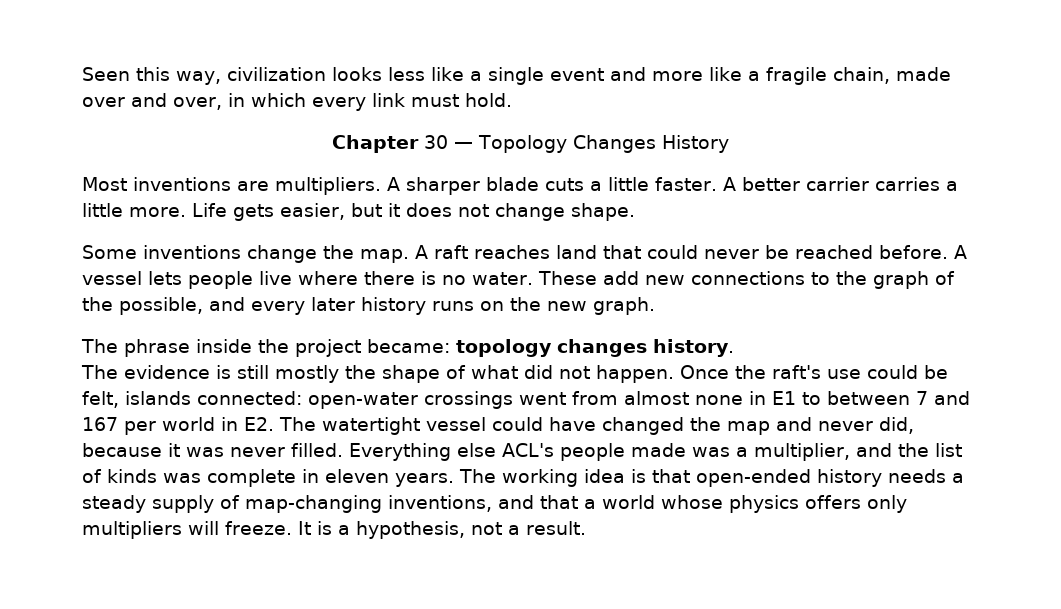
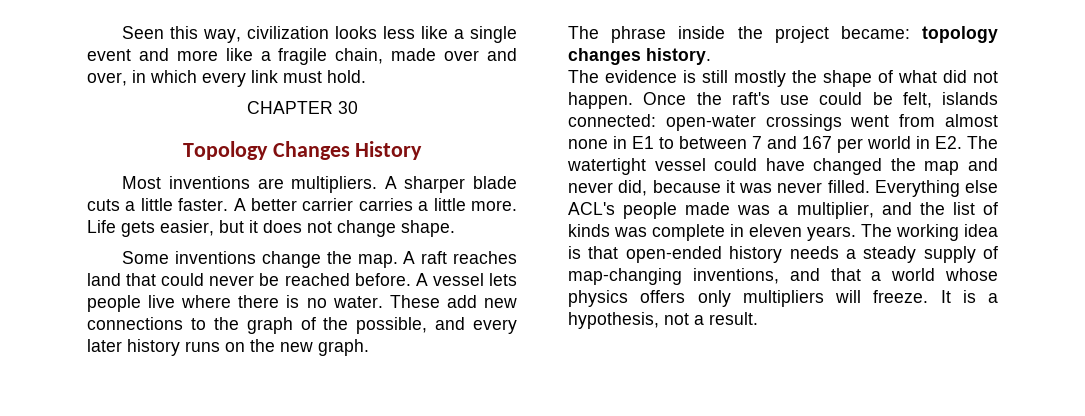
- Chapter 30 — Topology Changes History
+ CHAPTER 30
+ Topology Changes History

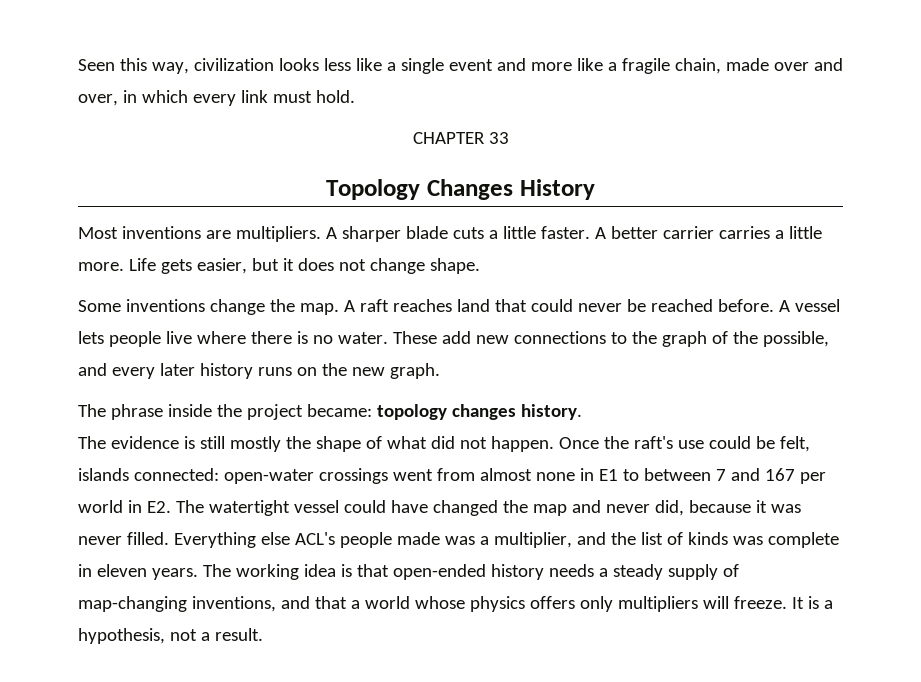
- CHAPTER 30
+ CHAPTER 33

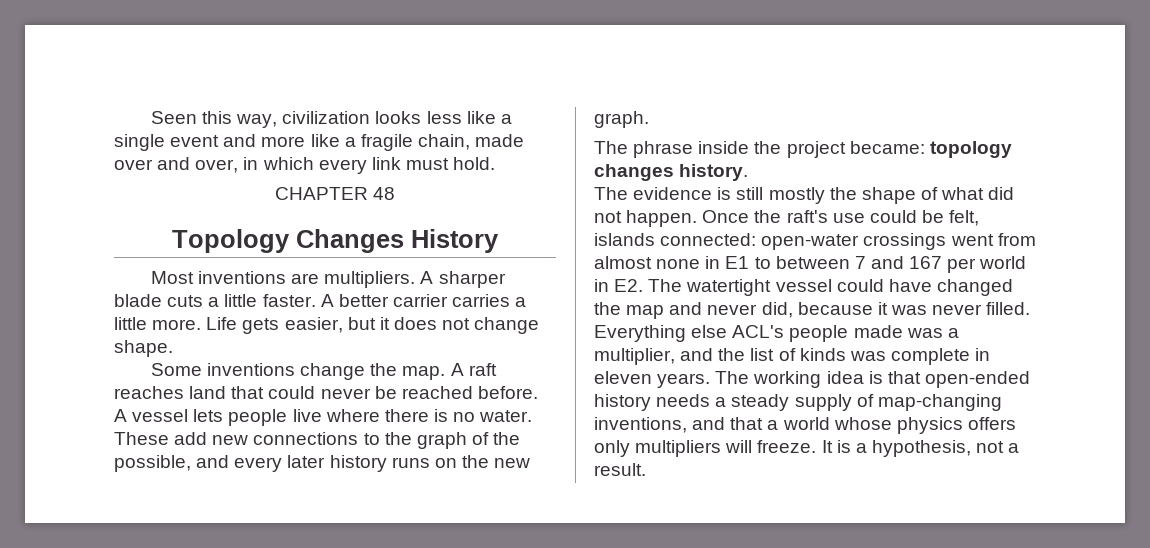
- CHAPTER 33
+ CHAPTER 48

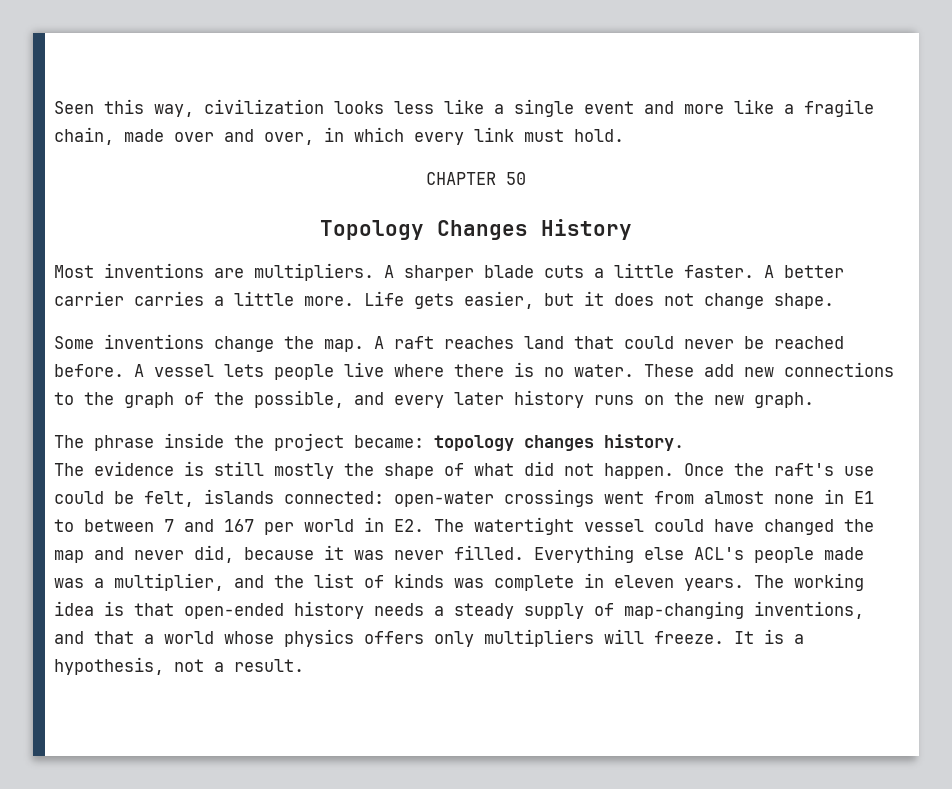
- CHAPTER 48
+ CHAPTER 50

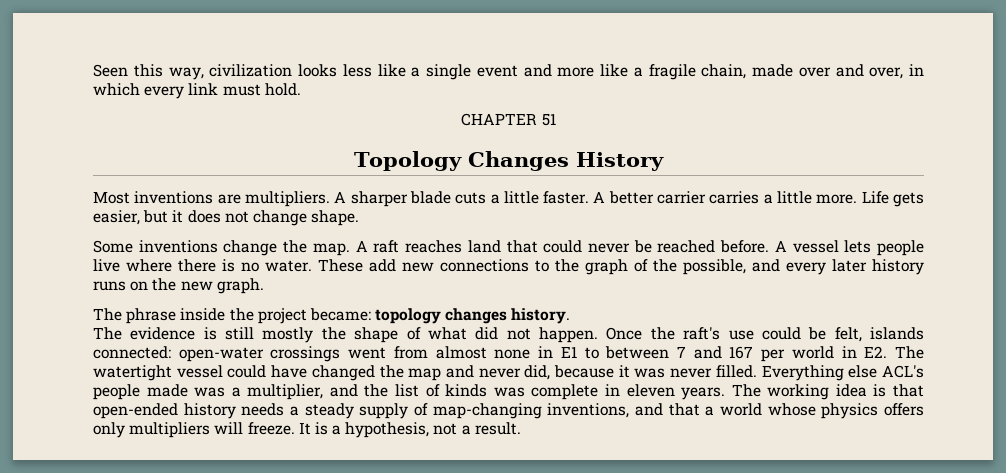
- CHAPTER 50
+ CHAPTER 51

